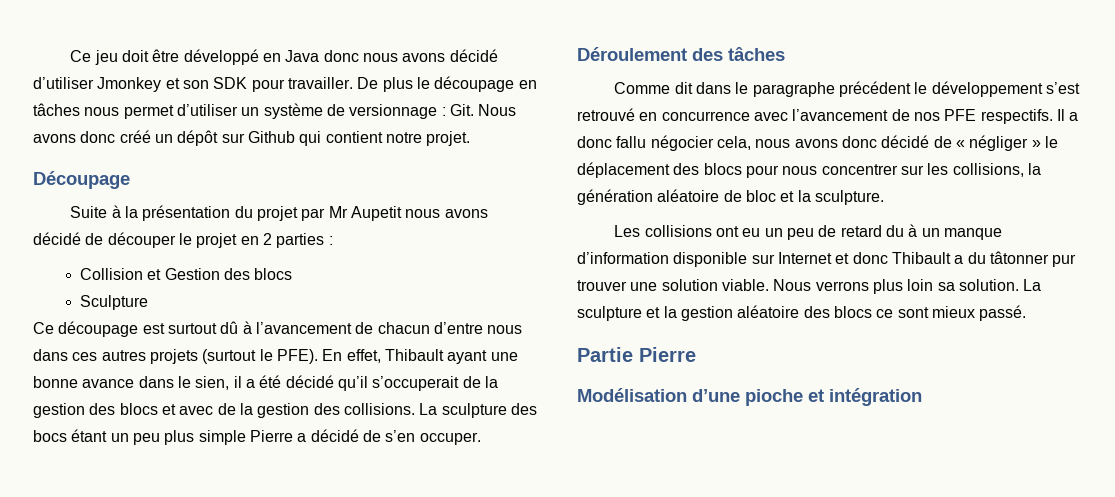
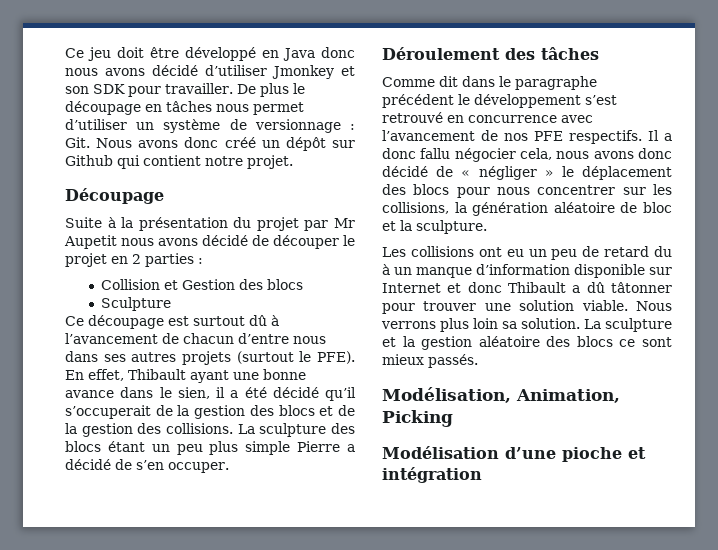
- Ce découpage est surtout dû à l’avancement de chacun d’entre nous dans ces autres projets (surtout le PFE).
+ Ce découpage est surtout dû à l’avancement de chacun d’entre nous dans ses autres projets (surtout le PFE).
- En effet, Thibault ayant une bonne avance dans le sien, il a été décidé qu’il s’occuperait de la gestion des blocs et avec de la gestion des collisions.
+ En effet, Thibault ayant une bonne avance dans le sien, il a été décidé qu’il s’occuperait de la gestion des blocs et de la gestion des collisions.
- La sculpture des bocs étant un peu plus simple Pierre a décidé de s’en occuper.
+ La sculpture des blocs étant un peu plus simple Pierre a décidé de s’en occuper.
- Les collisions ont eu un peu de retard du à un manque d’information disponible sur Internet et donc Thibault a du tâtonner pur trouver une solution viable.
+ Les collisions ont eu un peu de retard du à un manque d’information disponible sur Internet et donc Thibault a dû tâtonner pour trouver une solution viable.
- La sculpture et la gestion aléatoire des blocs ce sont mieux passé.
- Partie Pierre
+ La sculpture et la gestion aléatoire des blocs ce sont mieux passés.
+ Modélisation, Animation, Picking

